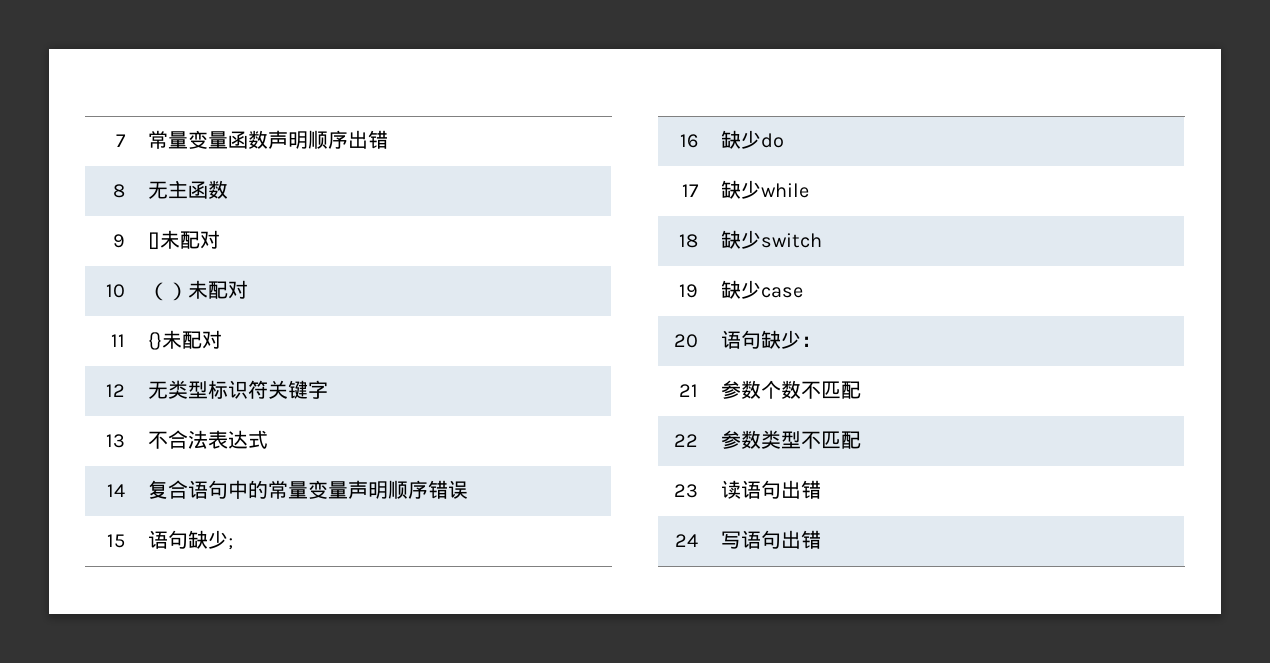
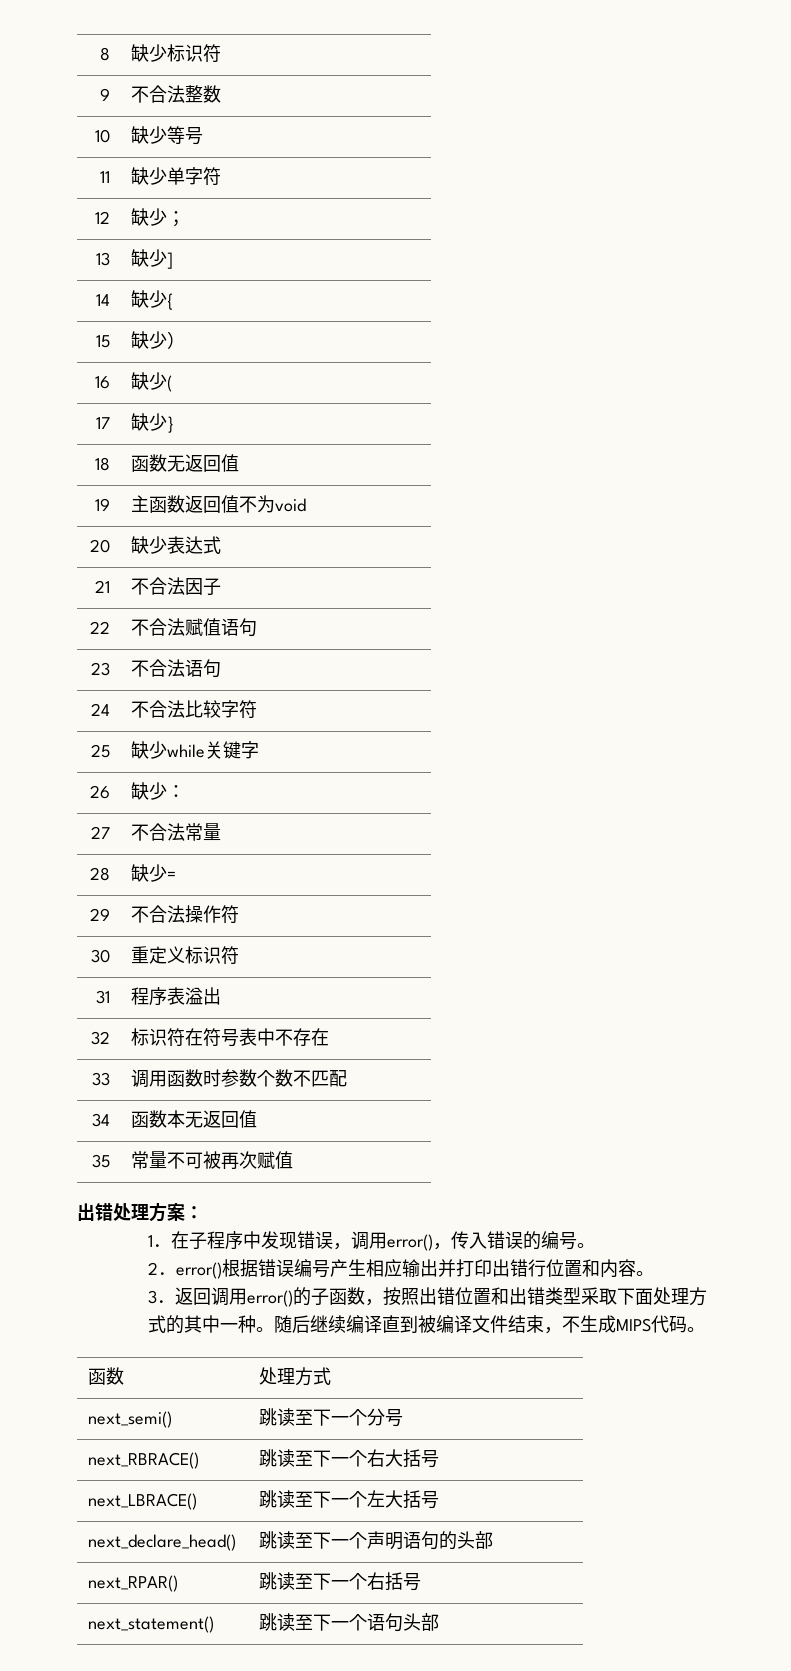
- 7 | 常量变量函数声明顺序出错
- 8 | 无主函数
- 9 | []未配对
- 10 | （）未配对
- 11 | {}未配对
- 12 | 无类型标识符关键字
- 13 | 不合法表达式
- 14 | 复合语句中的常量变量声明顺序错误
- 15 | 语句缺少;
+ 8 | 缺少标识符
+ 9 | 不合法整数
+ 10 | 缺少等号
+ 11 | 缺少单字符
+ 12 | 缺少；
+ 13 | 缺少]
+ 14 | 缺少{
+ 15 | 缺少）
- 16 | 缺少do
+ 16 | 缺少(
- 17 | 缺少while
+ 17 | 缺少}
- 18 | 缺少switch
- 19 | 缺少case
- 20 | 语句缺少：
- 21 | 参数个数不匹配
- 22 | 参数类型不匹配
- 23 | 读语句出错
- 24 | 写语句出错
+ 18 | 函数无返回值
+ 19 | 主函数返回值不为void
+ 20 | 缺少表达式
+ 21 | 不合法因子
+ 22 | 不合法赋值语句
+ 23 | 不合法语句
+ 24 | 不合法比较字符
+ 25 | 缺少while关键字
+ 26 | 缺少：
+ 27 | 不合法常量
+ 28 | 缺少=
+ 29 | 不合法操作符
+ 30 | 重定义标识符
+ 31 | 程序表溢出
+ 32 | 标识符在符号表中不存在
+ 33 | 调用函数时参数个数不匹配
+ 34 | 函数本无返回值
+ 35 | 常量不可被再次赋值
+ 出错处理方案：
+ 1．在子程序中发现错误，调用error()，传入错误的编号。
+ 2．error()根据错误编号产生相应输出并打印出错行位置和内容。
+ 3．返回调用error()的子函数，按照出错位置和出错类型采取下面处理方式的其中一种。随后继续编译直到被编译文件结束，不生成MIPS代码。
+ 函数 | 处理方式
+ next_semi() | 跳读至下一个分号
+ next_RBRACE() | 跳读至下一个右大括号
+ next_LBRACE() | 跳读至下一个左大括号
+ next_declare_head() | 跳读至下一个声明语句的头部
+ next_RPAR() | 跳读至下一个右括号
+ next_statement() | 跳读至下一个语句头部

